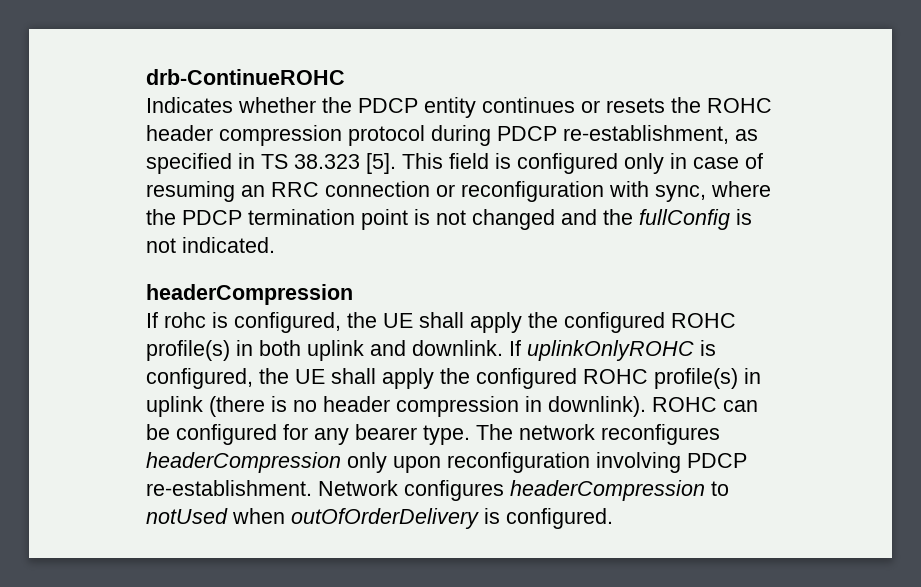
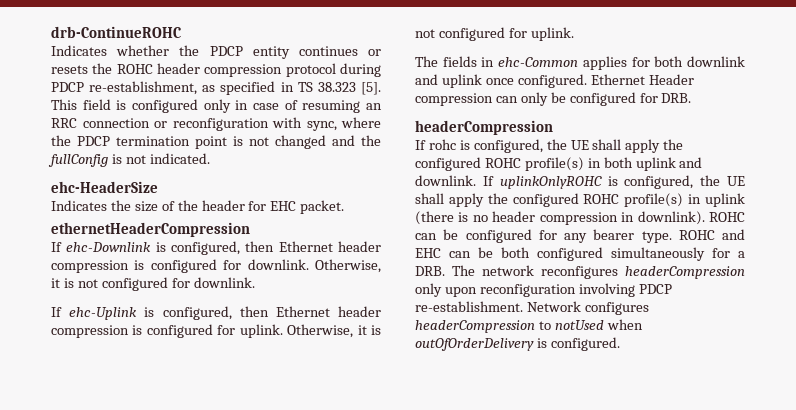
+ ehc-HeaderSize
+ Indicates the size of the header for EHC packet.
+ ethernetHeaderCompression
+ If ehc-Downlink is configured, then Ethernet header compression is configured for downlink. Otherwise, it is not configured for downlink.
+ If ehc-Uplink is configured, then Ethernet header compression is configured for uplink. Otherwise, it is not configured for uplink.
+ The fields in ehc-Common applies for both downlink and uplink once configured. Ethernet Header compression can only be configured for DRB.
- The network reconfigures headerCompression only upon reconfiguration involving PDCP re-establishment.
+ ROHC and EHC can be both configured simultaneously for a DRB. The network reconfigures headerCompression only upon reconfiguration involving PDCP re-establishment.

